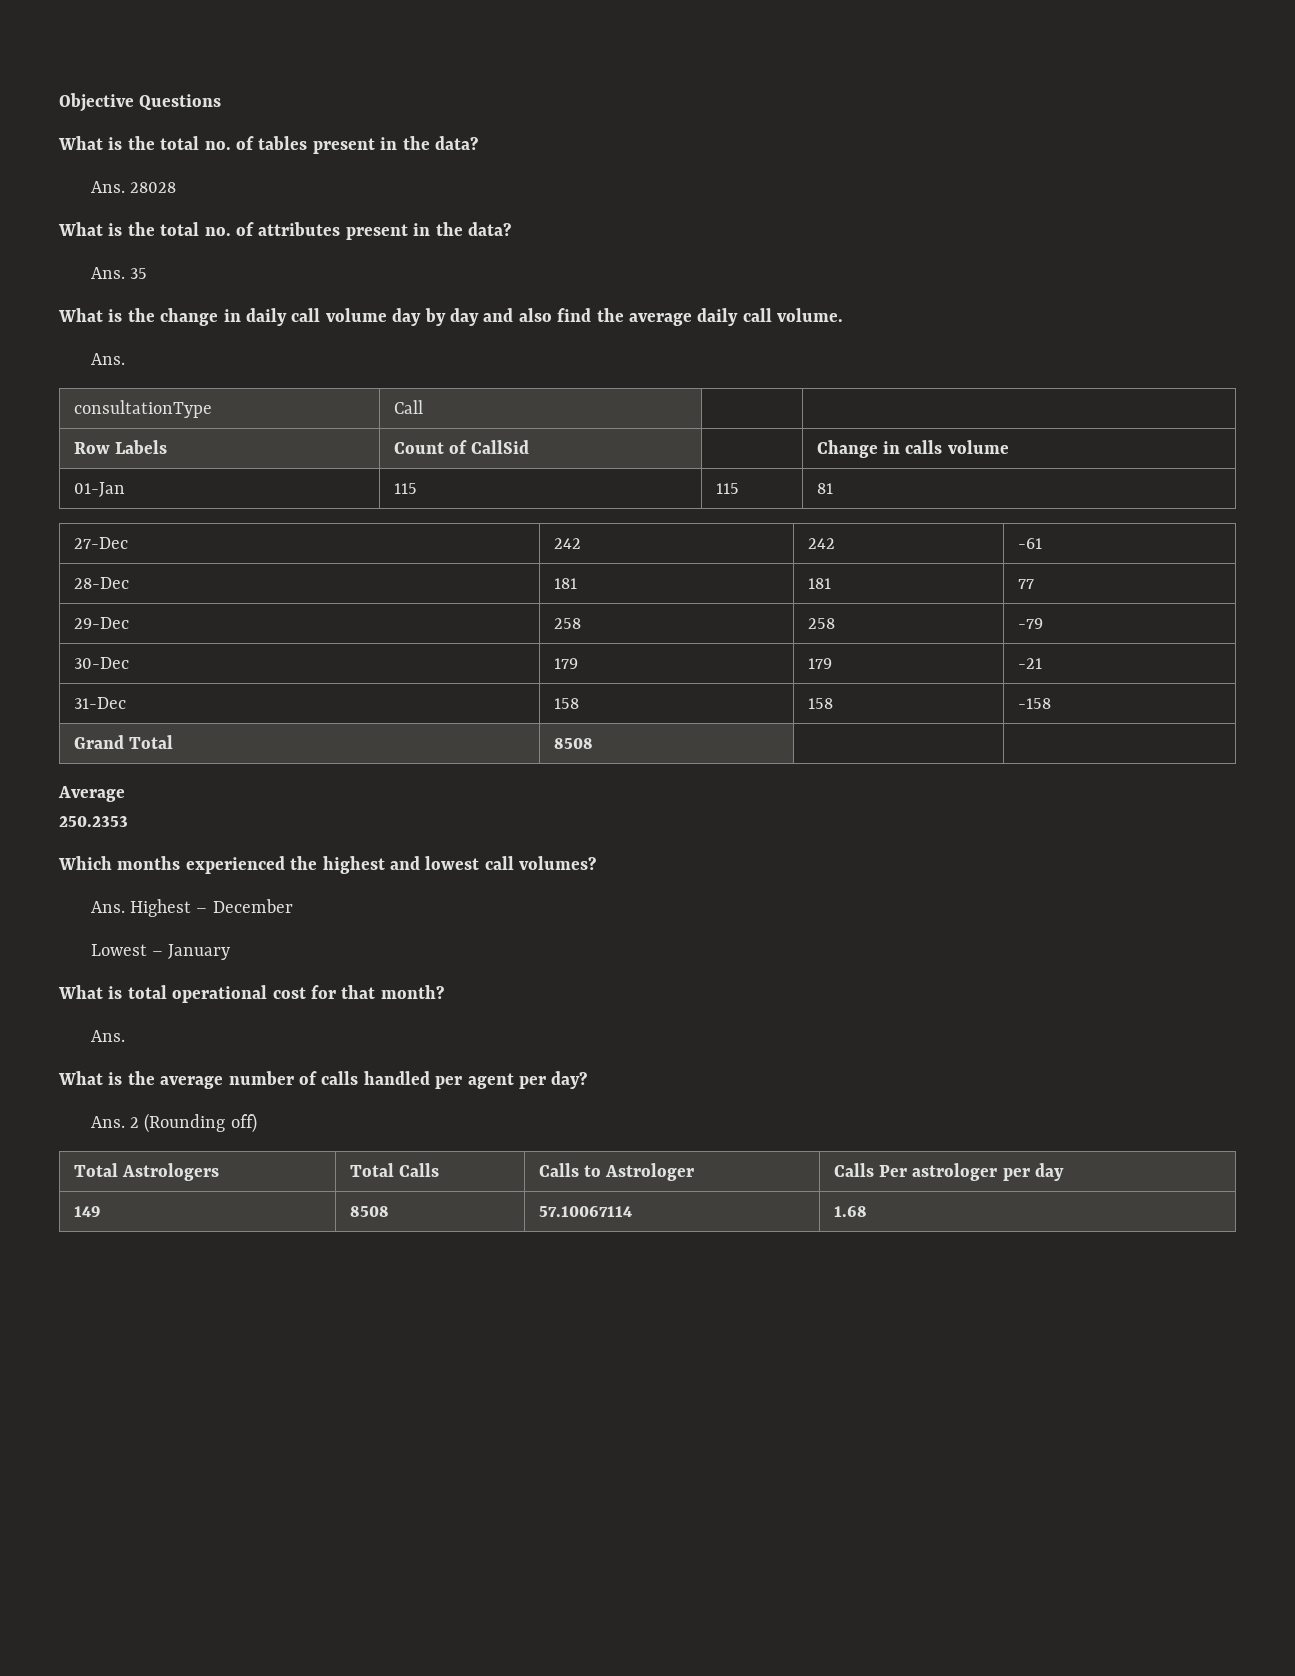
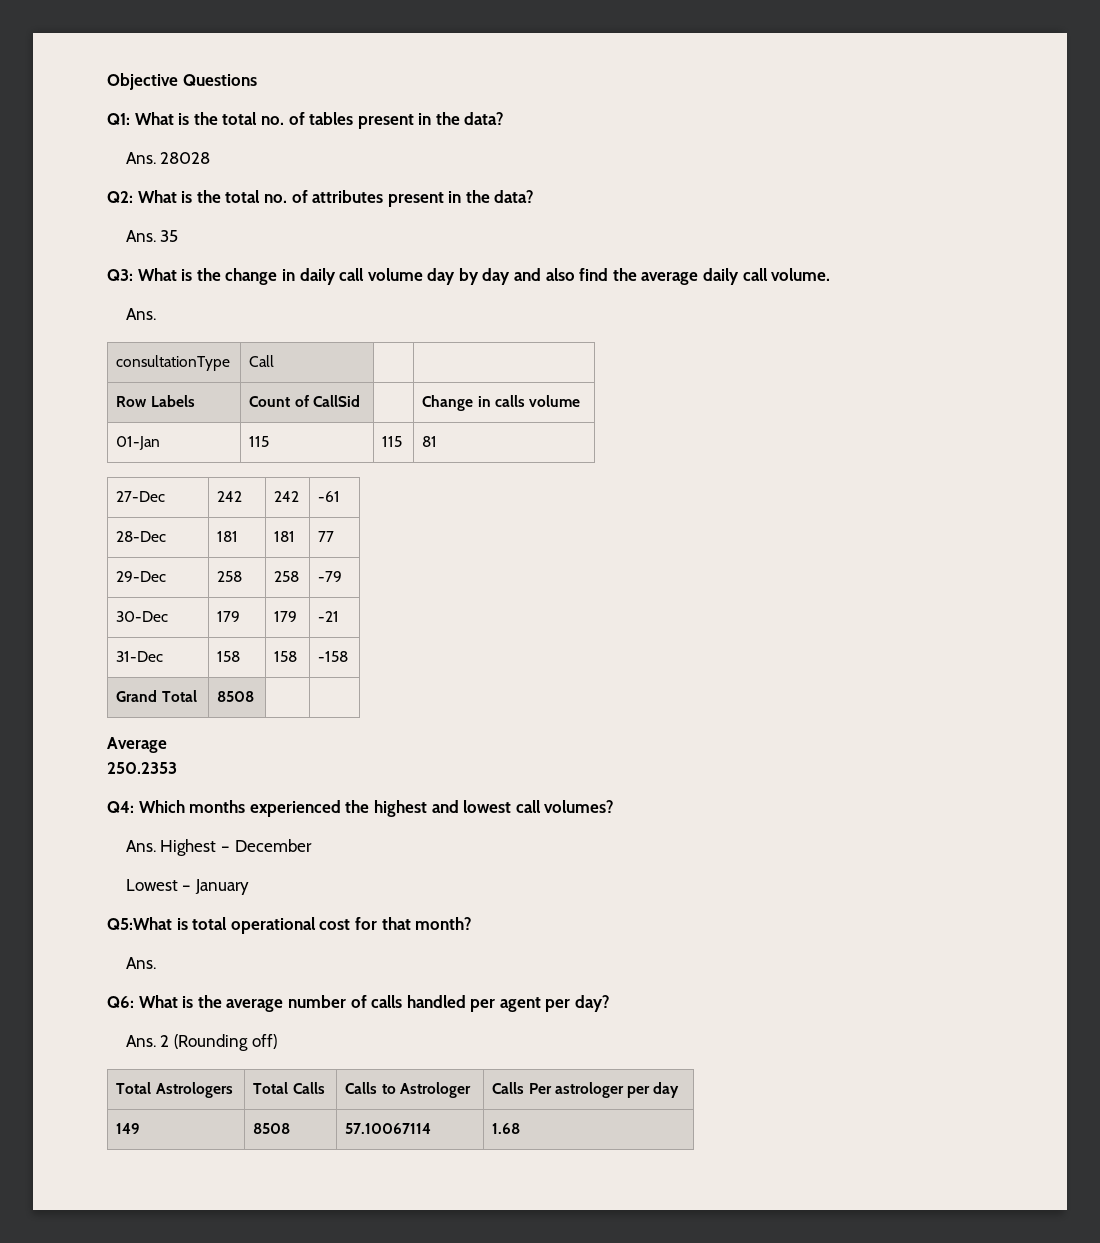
- What is the total no. of tables present in the data?
+ Q1: What is the total no. of tables present in the data?
- What is the total no. of attributes present in the data?
+ Q2: What is the total no. of attributes present in the data?
- What is the change in daily call volume day by day and also find the average daily call volume.
+ Q3: What is the change in daily call volume day by day and also find the average daily call volume.
- Which months experienced the highest and lowest call volumes?
+ Q4: Which months experienced the highest and lowest call volumes?
- What is total operational cost for that month?
+ Q5:What is total operational cost for that month?
- What is the average number of calls handled per agent per day?
+ Q6: What is the average number of calls handled per agent per day?

